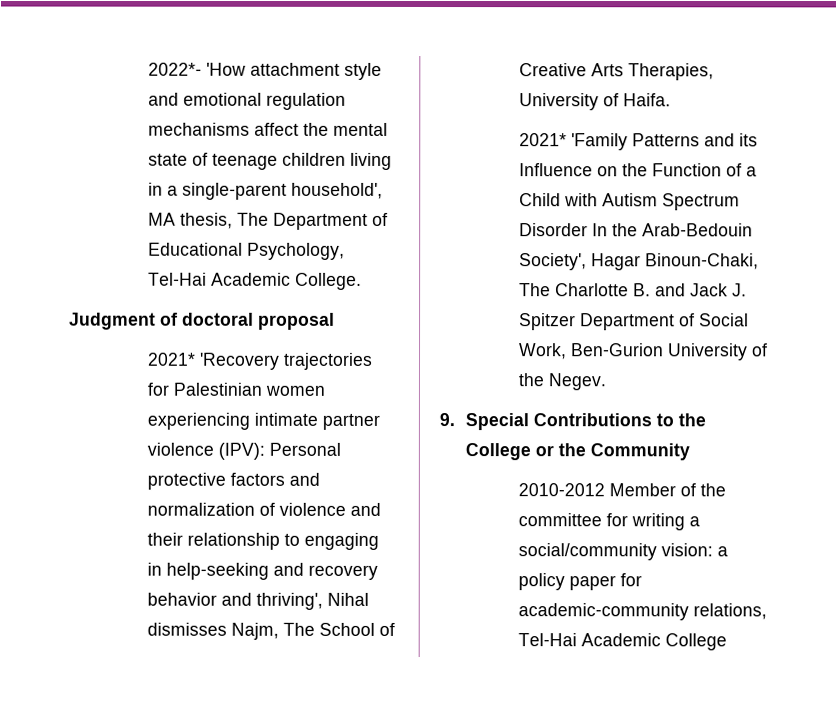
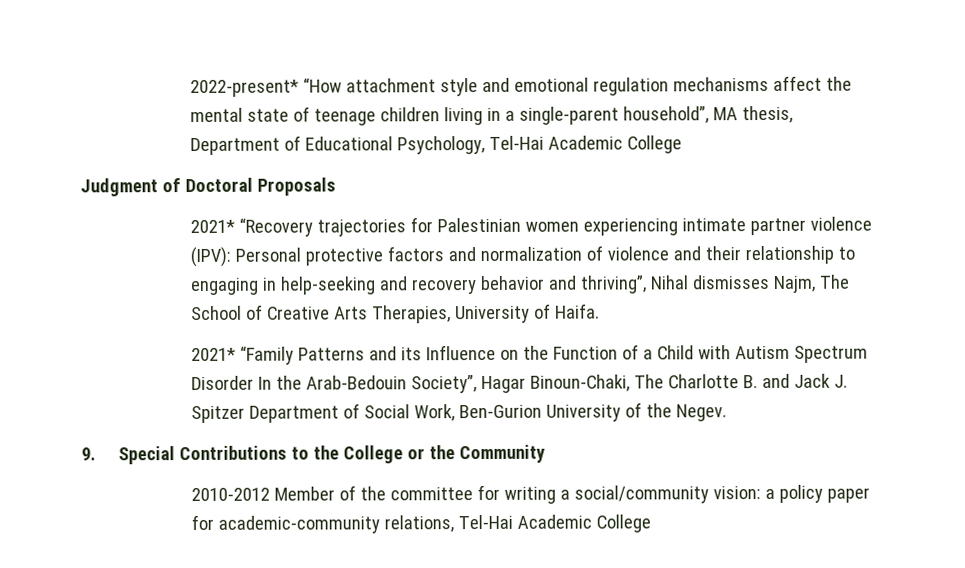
- 2022*- 'How attachment style and emotional regulation mechanisms affect the mental state of teenage children living in a single-parent household', MA thesis, The Department of Educational Psychology, Tel-Hai Academic College.
+ 2022-present* “How attachment style and emotional regulation mechanisms affect the mental state of teenage children living in a single-parent household”, MA thesis, Department of Educational Psychology, Tel-Hai Academic College
- Judgment of doctoral proposal
- 2021* 'Recovery trajectories for Palestinian women experiencing intimate partner violence (IPV): Personal protective factors and normalization of violence and their relationship to engaging in help-seeking and recovery behavior and thriving', Nihal dismisses Najm, The School of Creative Arts Therapies, University of Haifa.
+ Judgment of Doctoral Proposals
+ 2021* “Recovery trajectories for Palestinian women experiencing intimate partner violence (IPV): Personal protective factors and normalization of violence and their relationship to engaging in help-seeking and recovery behavior and thriving”, Nihal dismisses Najm, The School of Creative Arts Therapies, University of Haifa.
- 2021* 'Family Patterns and its Influence on the Function of a Child with Autism Spectrum Disorder In the Arab-Bedouin Society', Hagar Binoun-Chaki, The Charlotte B. and Jack J. Spitzer Department of Social Work, Ben-Gurion University of the Negev.
+ 2021* “Family Patterns and its Influence on the Function of a Child with Autism Spectrum Disorder In the Arab-Bedouin Society”, Hagar Binoun-Chaki, The Charlotte B. and Jack J. Spitzer Department of Social Work, Ben-Gurion University of the Negev.

